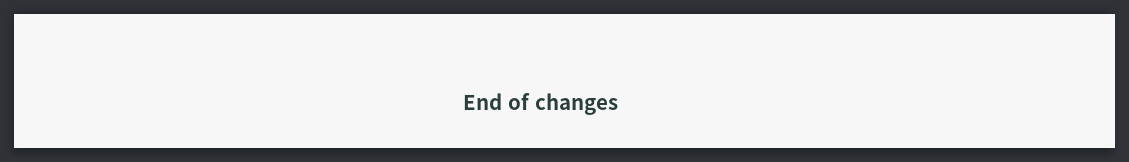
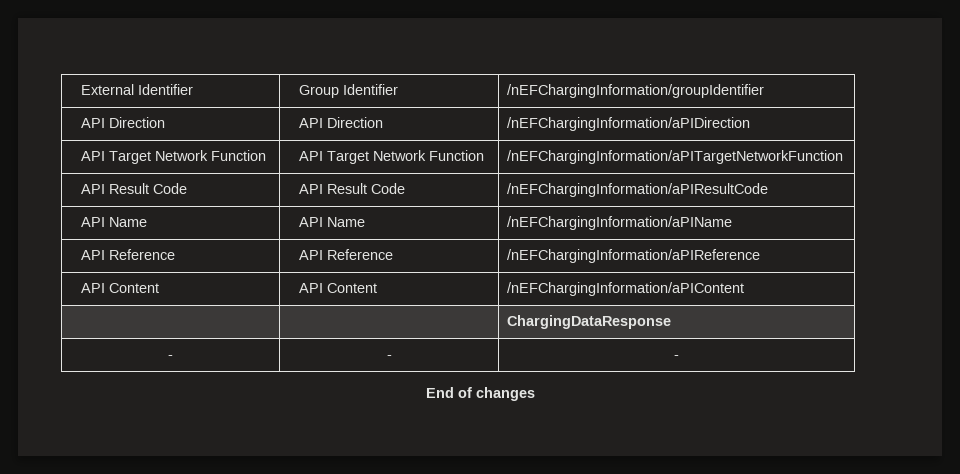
+ External Identifier | Group Identifier | /nEFChargingInformation/groupIdentifier
+ API Direction | API Direction | /nEFChargingInformation/aPIDirection
+ API Target Network Function | API Target Network Function | /nEFChargingInformation/aPITargetNetworkFunction
+ API Result Code | API Result Code | /nEFChargingInformation/aPIResultCode
+ API Name | API Name | /nEFChargingInformation/aPIName
+ API Reference | API Reference | /nEFChargingInformation/aPIReference
+ API Content | API Content | /nEFChargingInformation/aPIContent
+ | | ChargingDataResponse
+ - | - | -

